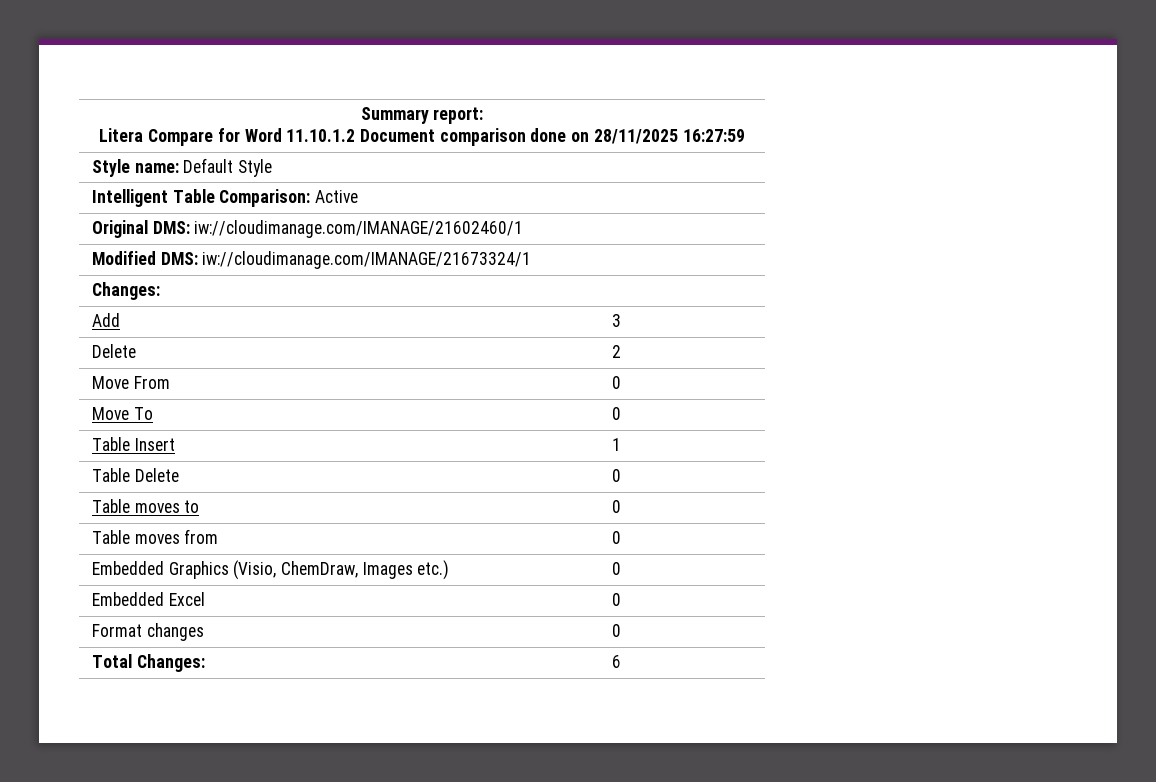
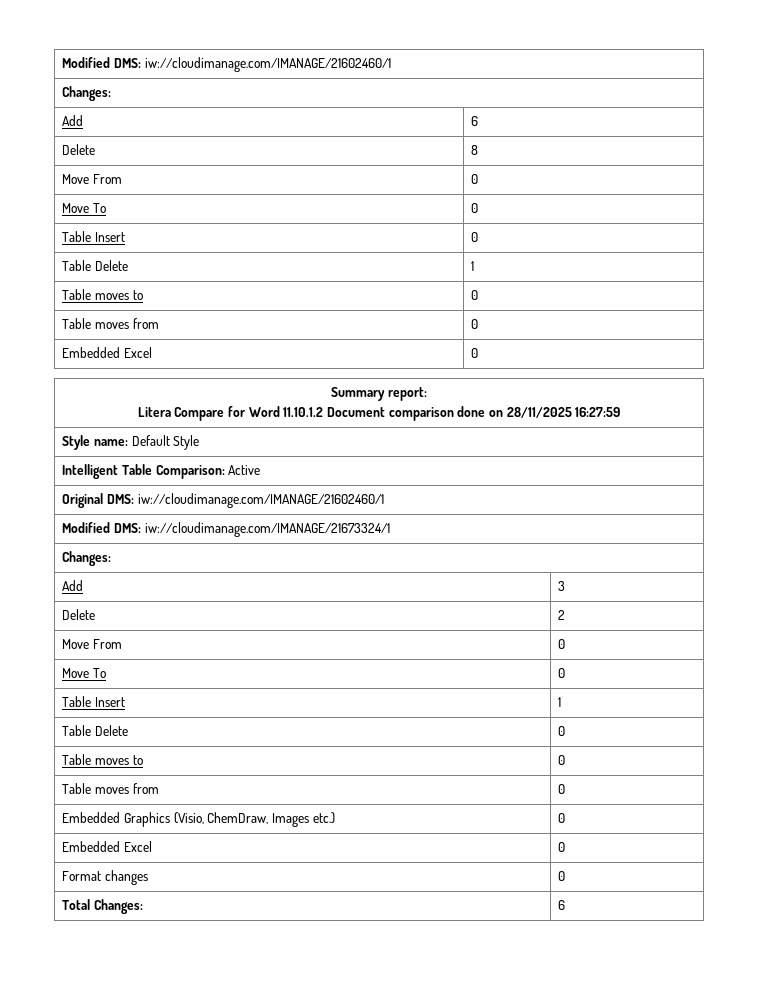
+ Modified DMS: iw://cloudimanage.com/IMANAGE/21602460/1
+ Changes:
+ Add | 6
+ Delete | 8
+ Move From | 0
+ Move To | 0
+ Table Insert | 0
+ Table Delete | 1
+ Table moves to | 0
+ Table moves from | 0
+ Embedded Excel | 0

